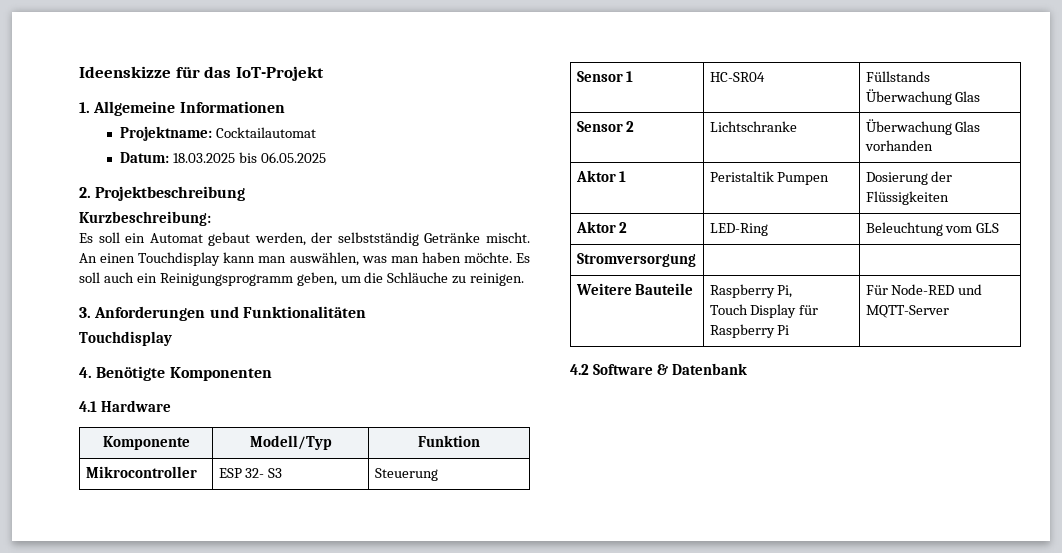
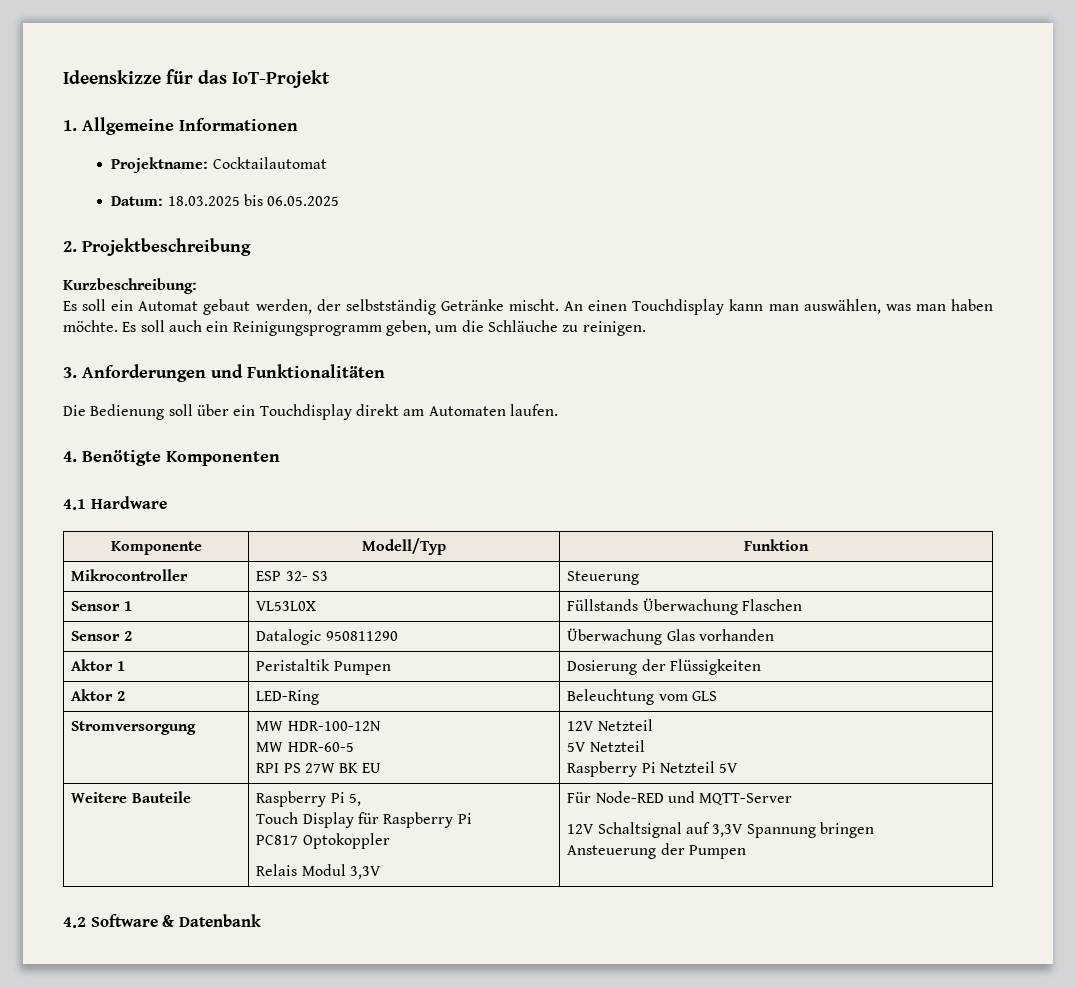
  3. Anforderungen und Funktionalitäten
- Touchdisplay
+ Die Bedienung soll über ein Touchdisplay direkt am Automaten laufen.
- Sensor 1 | HC-SR04 | Füllstands Überwachung Glas
+ Sensor 1 | VL53L0X | Füllstands Überwachung Flaschen
- Sensor 2 | Lichtschranke | Überwachung Glas vorhanden
+ Sensor 2 | Datalogic 950811290 | Überwachung Glas vorhanden
- Stromversorgung | |
+ Stromversorgung | MW HDR-100-12N
+ MW HDR-60-5
+ RPI PS 27W BK EU | 12V Netzteil
+ 5V Netzteil
+ Raspberry Pi Netzteil 5V
- Weitere Bauteile | Raspberry Pi,
- Touch Display für Raspberry Pi | Für Node-RED und MQTT-Server
+ Weitere Bauteile | Raspberry Pi 5,
+ Touch Display für Raspberry Pi
+ PC817 Optokoppler
+ Relais Modul 3,3V | Für Node-RED und MQTT-Server
+ 12V Schaltsignal auf 3,3V Spannung bringen
+ Ansteuerung der Pumpen

